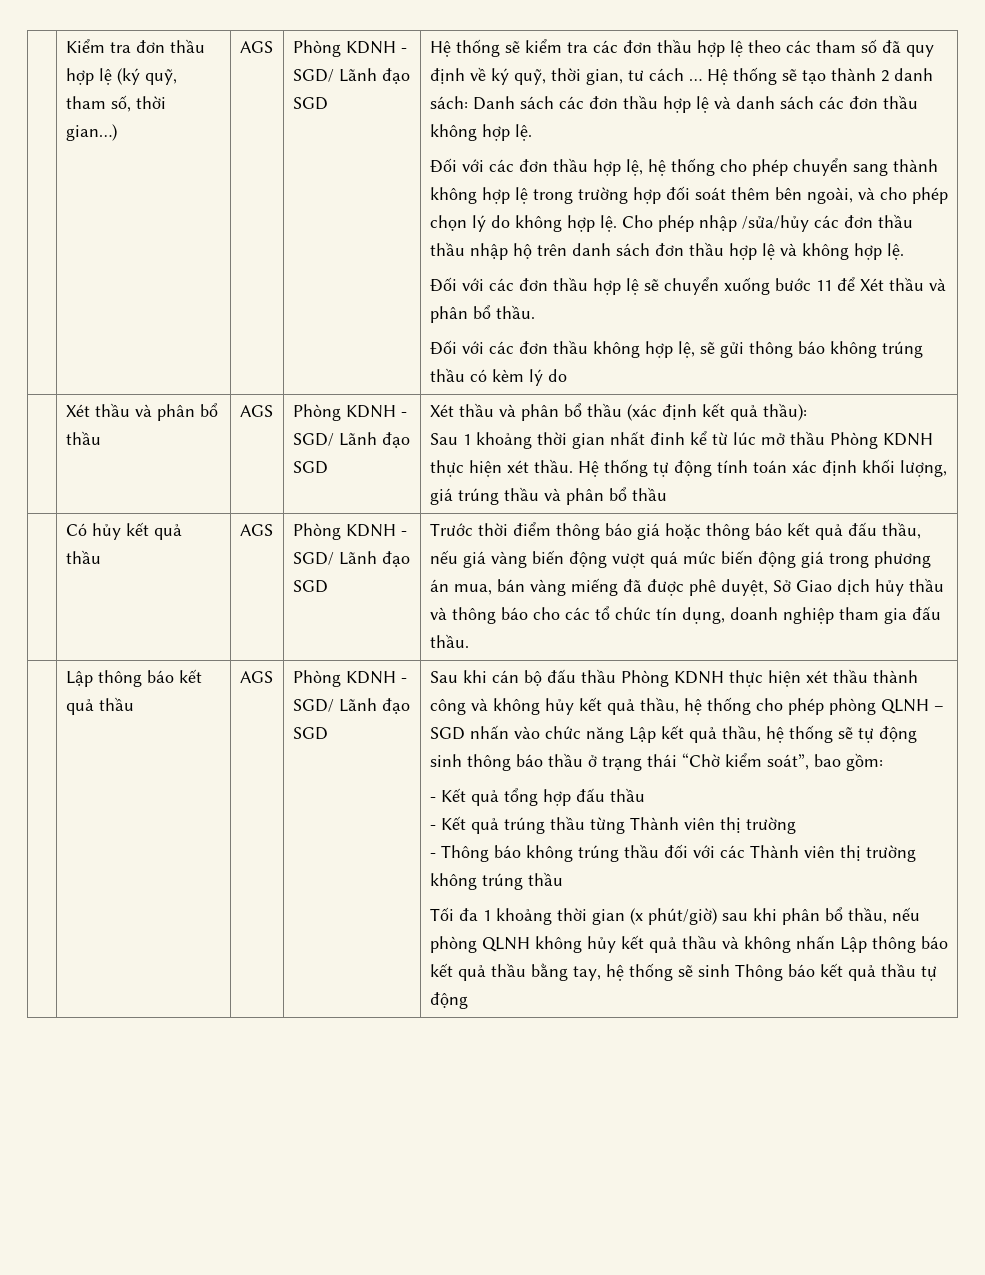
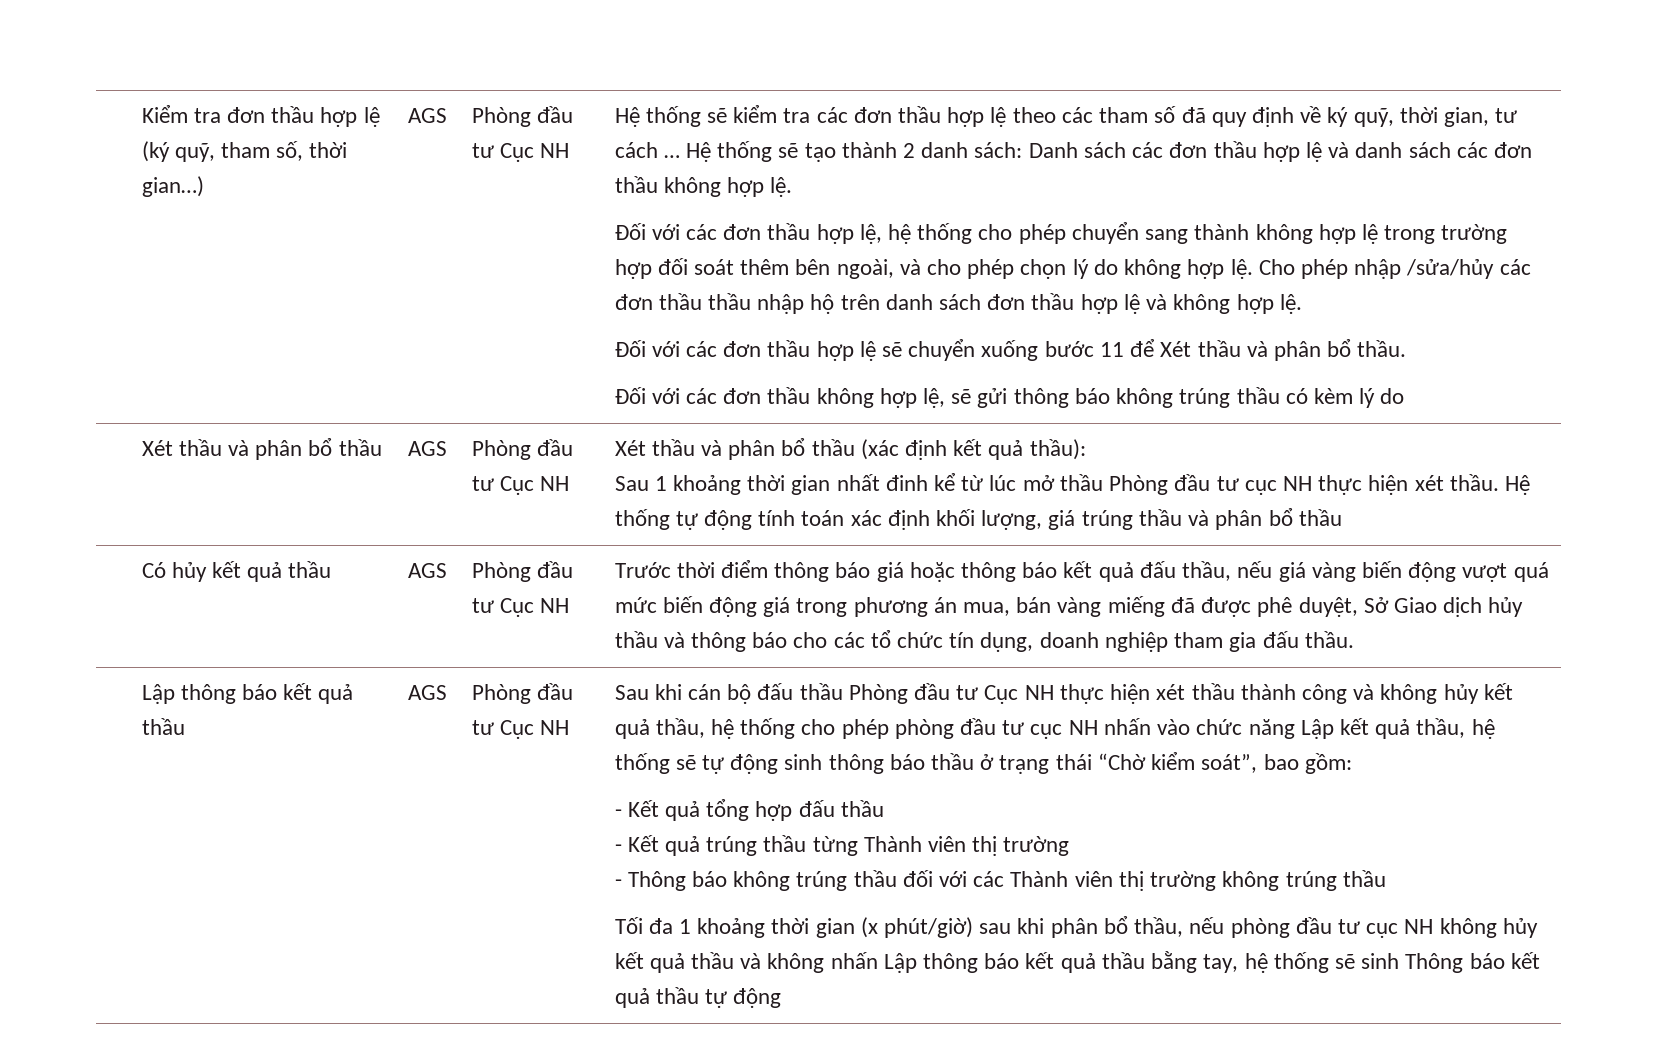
- Kiểm tra đơn thầu hợp lệ (ký quỹ, tham số, thời gian…) | AGS | Phòng KDNH - SGD/ Lãnh đạo SGD
+ Kiểm tra đơn thầu hợp lệ (ký quỹ, tham số, thời gian…) | AGS | Phòng đầu tư Cục NH
- Xét thầu và phân bổ thầu | AGS | Phòng KDNH - SGD/ Lãnh đạo SGD
+ Xét thầu và phân bổ thầu | AGS | Phòng đầu tư Cục NH
- Sau 1 khoảng thời gian nhất đinh kể từ lúc mở thầu Phòng KDNH thực hiện xét thầu.
+ Sau 1 khoảng thời gian nhất đinh kể từ lúc mở thầu Phòng đầu tư cục NH thực hiện xét thầu.
- Có hủy kết quả thầu | AGS | Phòng KDNH - SGD/ Lãnh đạo SGD
+ Có hủy kết quả thầu | AGS | Phòng đầu tư Cục NH
- Lập thông báo kết quả thầu | AGS | Phòng KDNH - SGD/ Lãnh đạo SGD
+ Lập thông báo kết quả thầu | AGS | Phòng đầu tư Cục NH
- Sau khi cán bộ đấu thầu Phòng KDNH thực hiện xét thầu thành công và không hủy kết quả thầu, hệ thống cho phép phòng QLNH – SGD nhấn vào chức năng Lập kết quả thầu, hệ thống sẽ tự động sinh thông báo thầu ở trạng thái “Chờ kiểm soát”, bao gồm:
+ Sau khi cán bộ đấu thầu Phòng đầu tư Cục NH thực hiện xét thầu thành công và không hủy kết quả thầu, hệ thống cho phép phòng đầu tư cục NH nhấn vào chức năng Lập kết quả thầu, hệ thống sẽ tự động sinh thông báo thầu ở trạng thái “Chờ kiểm soát”, bao gồm:
- Tối đa 1 khoảng thời gian (x phút/giờ) sau khi phân bổ thầu, nếu phòng QLNH không hủy kết quả thầu và không nhấn Lập thông báo kết quả thầu bằng tay, hệ thống sẽ sinh Thông báo kết quả thầu tự động
+ Tối đa 1 khoảng thời gian (x phút/giờ) sau khi phân bổ thầu, nếu phòng đầu tư cục NH không hủy kết quả thầu và không nhấn Lập thông báo kết quả thầu bằng tay, hệ thống sẽ sinh Thông báo kết quả thầu tự động

